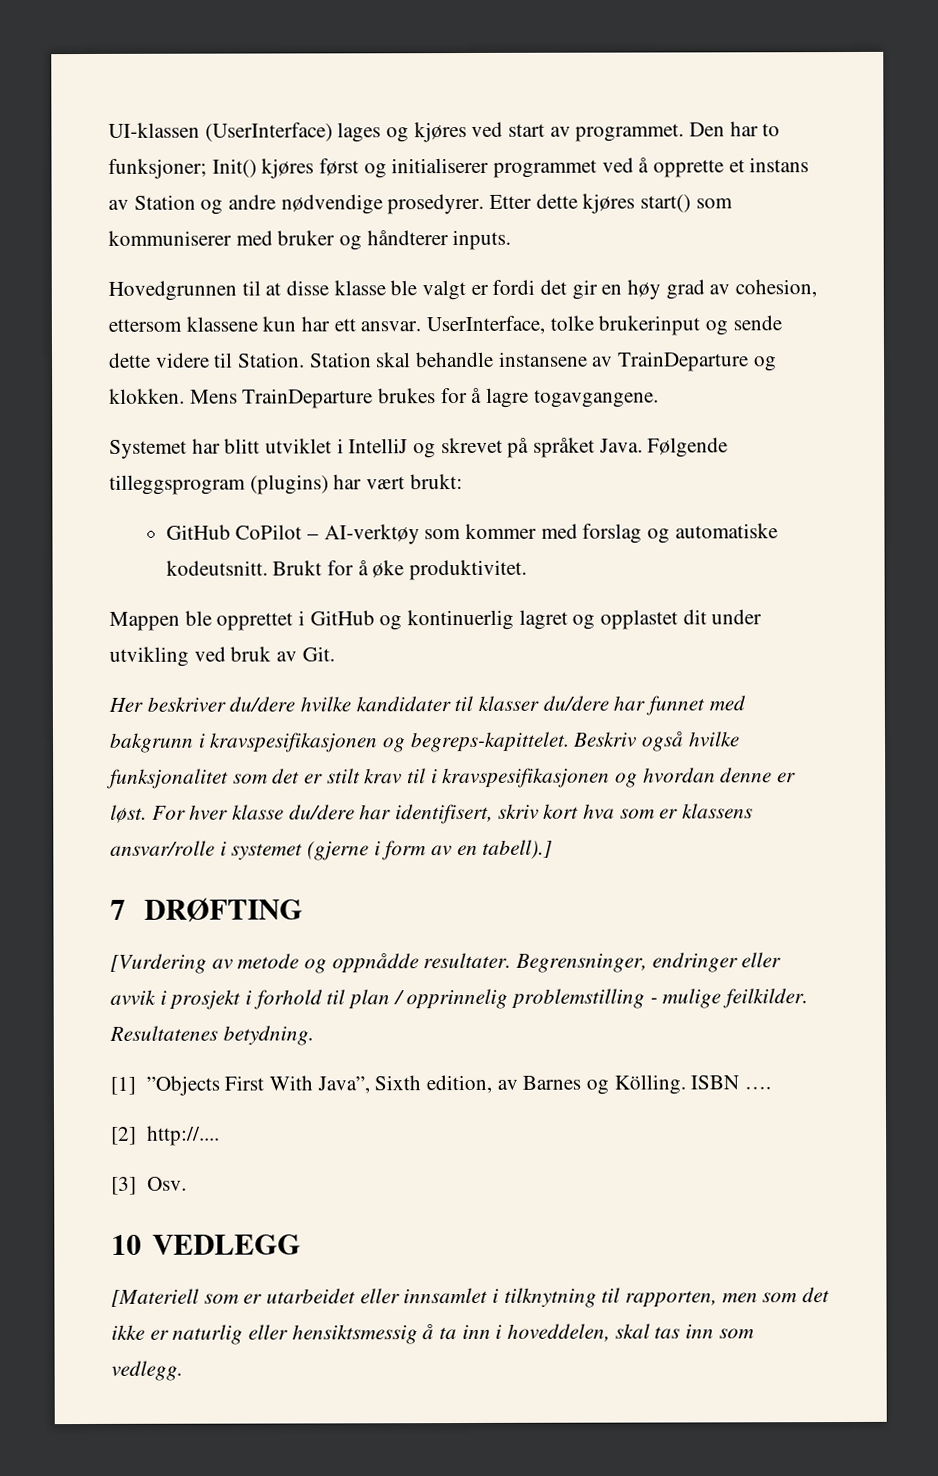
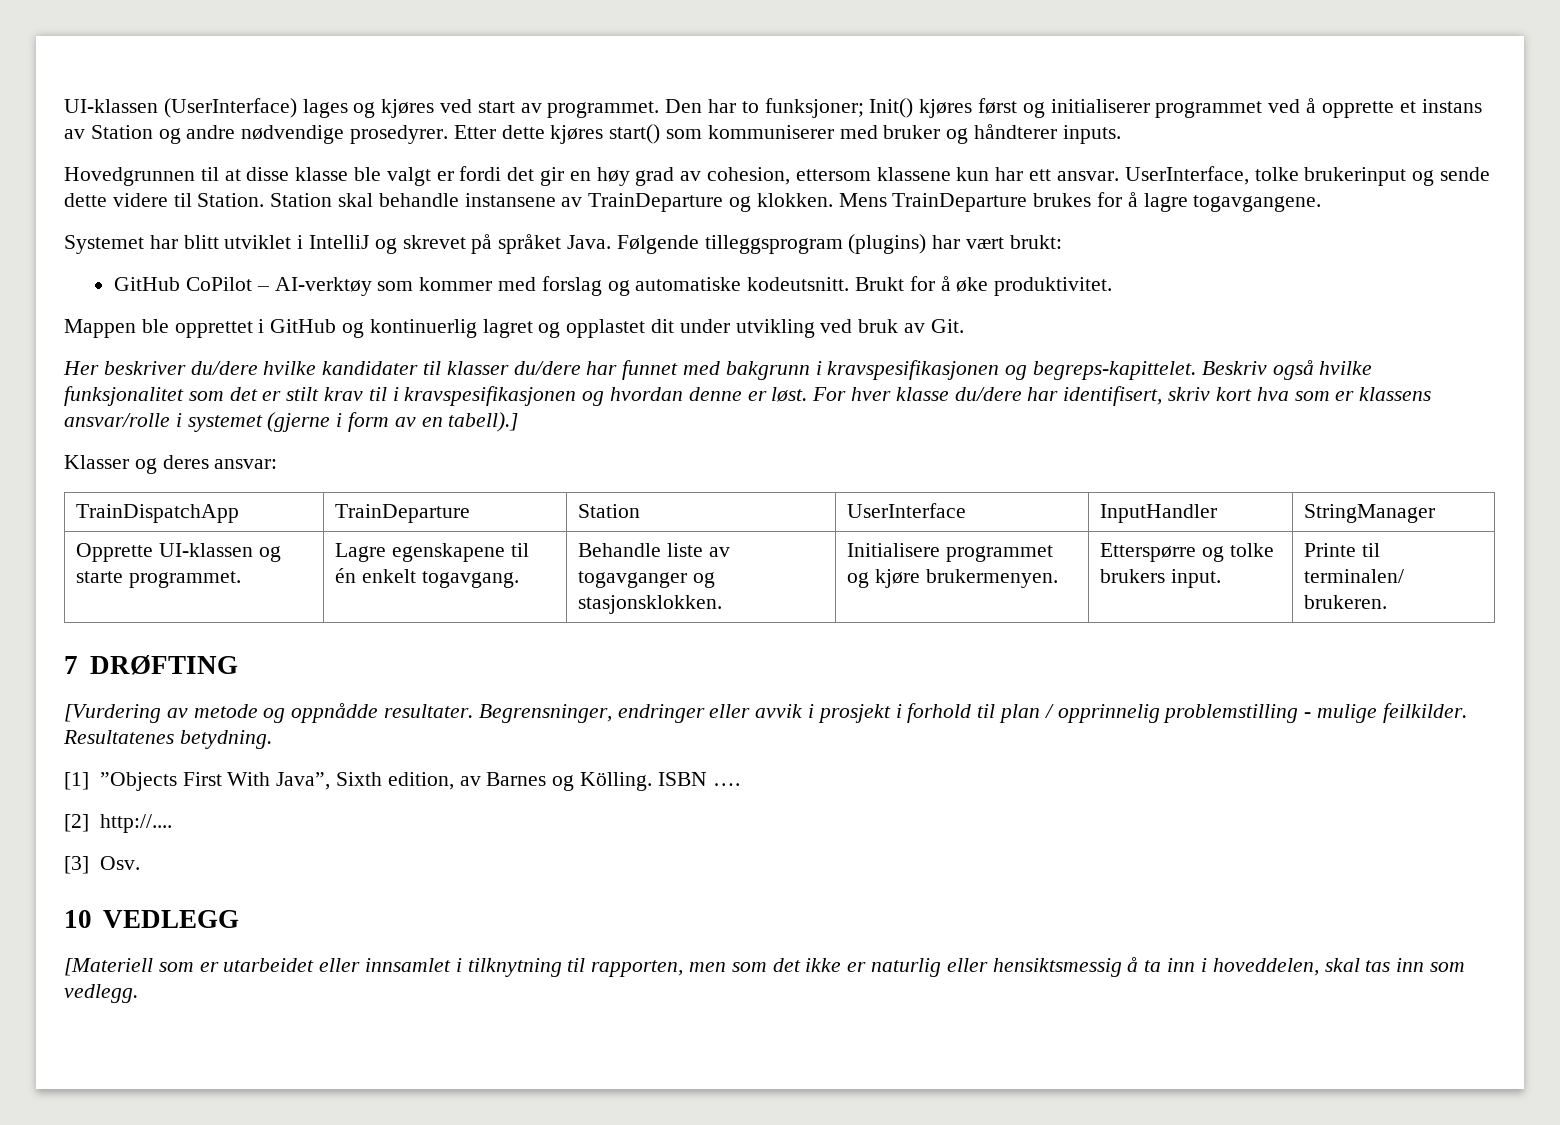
+ Klasser og deres ansvar:
+ TrainDispatchApp | TrainDeparture | Station | UserInterface | InputHandler | StringManager
+ Opprette UI-klassen og starte programmet. | Lagre egenskapene til én enkelt togavgang. | Behandle liste av togavganger og stasjonsklokken. | Initialisere programmet og kjøre brukermenyen. | Etterspørre og tolke brukers input. | Printe til terminalen/ brukeren.

